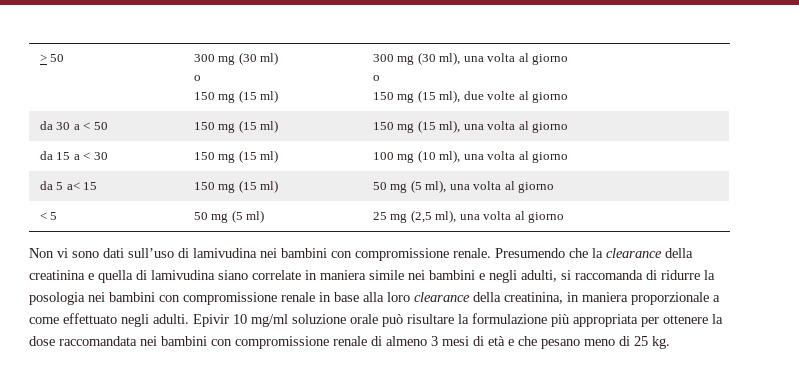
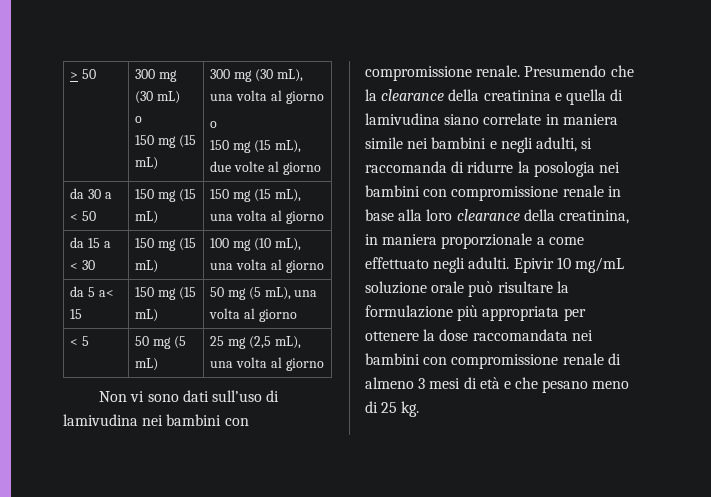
- > 50 | 300 mg (30 ml)
+ > 50 | 300 mg (30 mL)
  o
- 150 mg (15 ml) | 300 mg (30 ml), una volta al giorno
+ 150 mg (15 mL) | 300 mg (30 mL), una volta al giorno
  o
- 150 mg (15 ml), due volte al giorno
+ 150 mg (15 mL), due volte al giorno
- da 30 a < 50 | 150 mg (15 ml) | 150 mg (15 ml), una volta al giorno
+ da 30 a < 50 | 150 mg (15 mL) | 150 mg (15 mL), una volta al giorno
- da 15 a < 30 | 150 mg (15 ml) | 100 mg (10 ml), una volta al giorno
+ da 15 a < 30 | 150 mg (15 mL) | 100 mg (10 mL), una volta al giorno
- da 5 a< 15 | 150 mg (15 ml) | 50 mg (5 ml), una volta al giorno
+ da 5 a< 15 | 150 mg (15 mL) | 50 mg (5 mL), una volta al giorno
- < 5 | 50 mg (5 ml) | 25 mg (2,5 ml), una volta al giorno
+ < 5 | 50 mg (5 mL) | 25 mg (2,5 mL), una volta al giorno
- Epivir 10 mg/ml soluzione orale può risultare la formulazione più appropriata per ottenere la dose raccomandata nei bambini con compromissione renale di almeno 3 mesi di età e che pesano meno di 25 kg.
+ Epivir 10 mg/mL soluzione orale può risultare la formulazione più appropriata per ottenere la dose raccomandata nei bambini con compromissione renale di almeno 3 mesi di età e che pesano meno di 25 kg.

